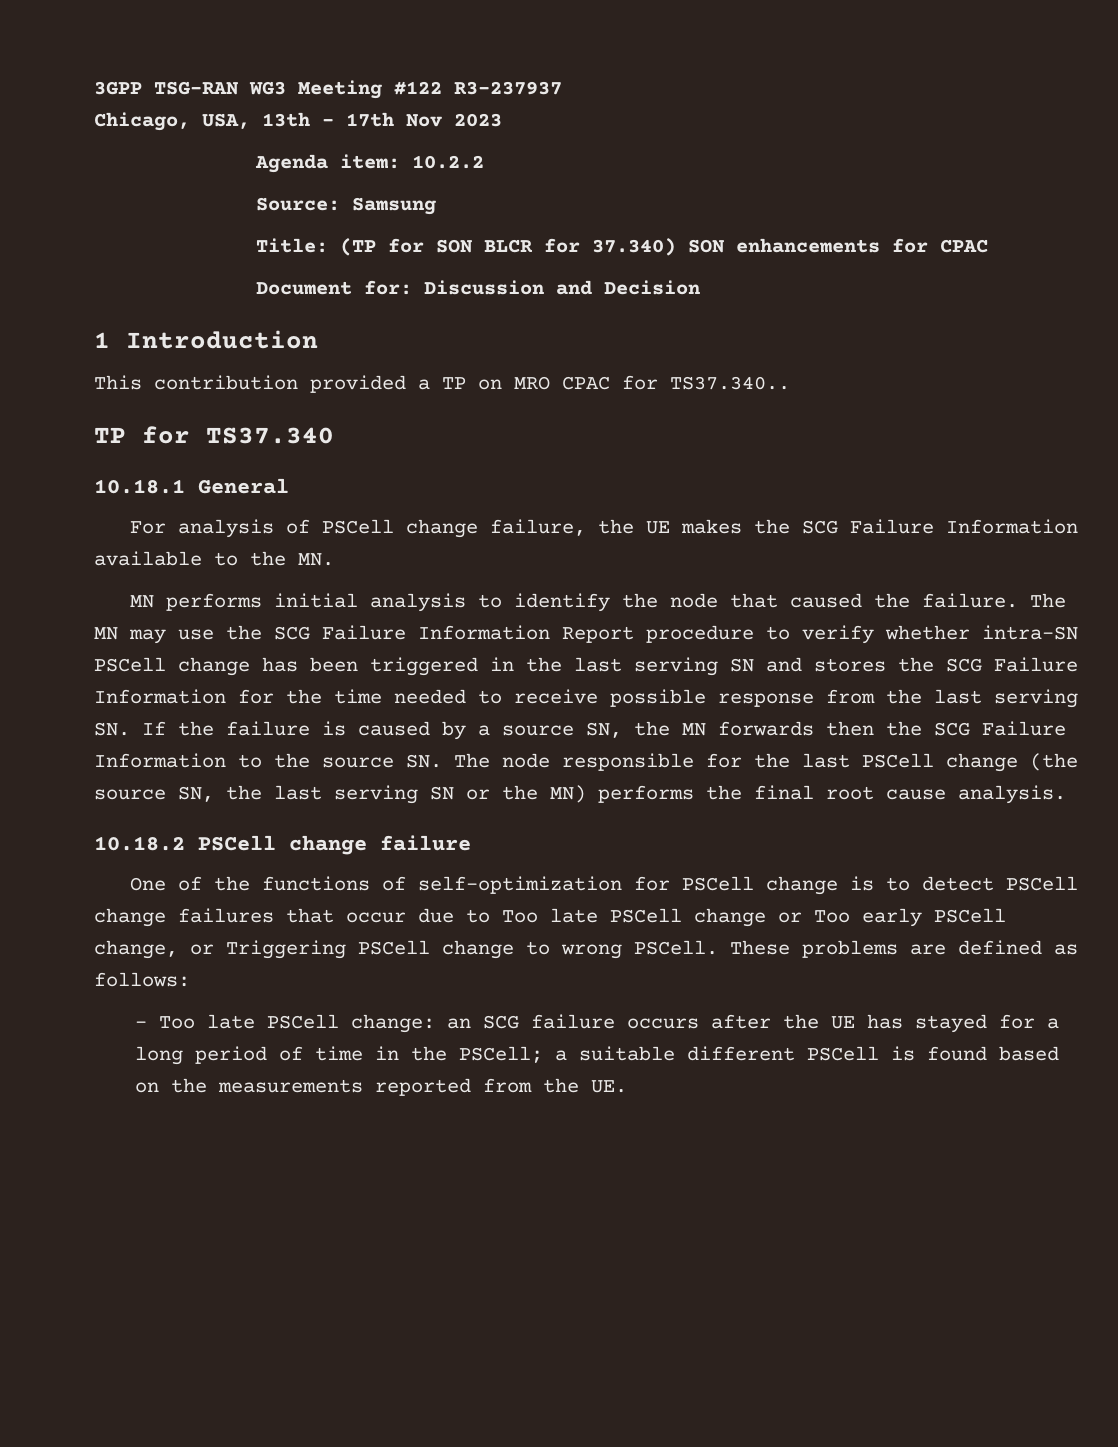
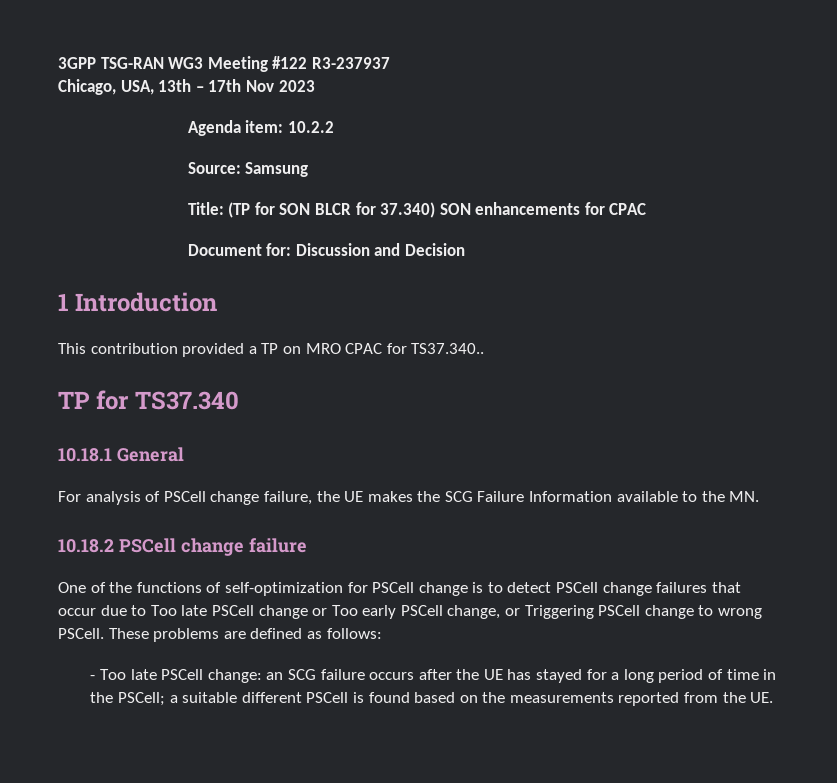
- MN performs initial analysis to identify the node that caused the failure. The MN may use the SCG Failure Information Report procedure to verify whether intra-SN PSCell change has been triggered in the last serving SN and stores the SCG Failure Information for the time needed to receive possible response from the last serving SN. If the failure is caused by a source SN, the MN forwards then the SCG Failure Information to the source SN. The node responsible for the last PSCell change (the source SN, the last serving SN or the MN) performs the final root cause analysis.

